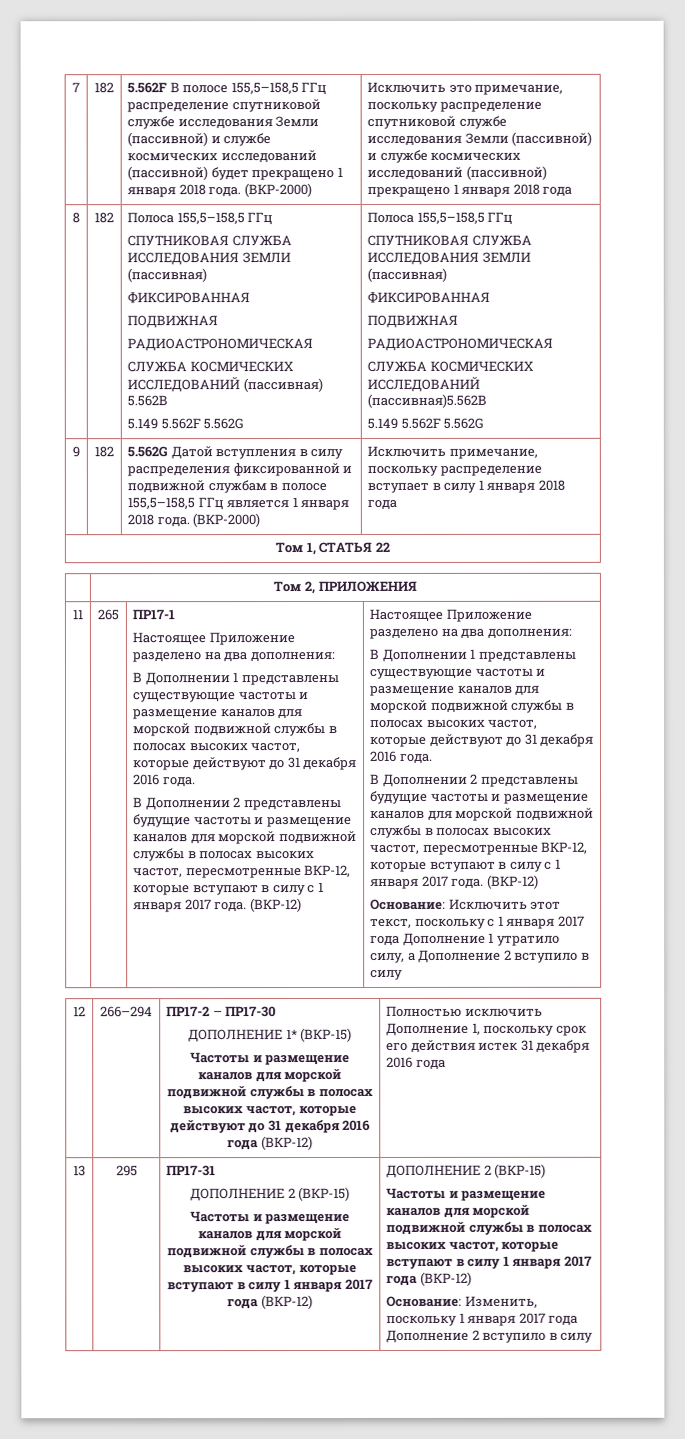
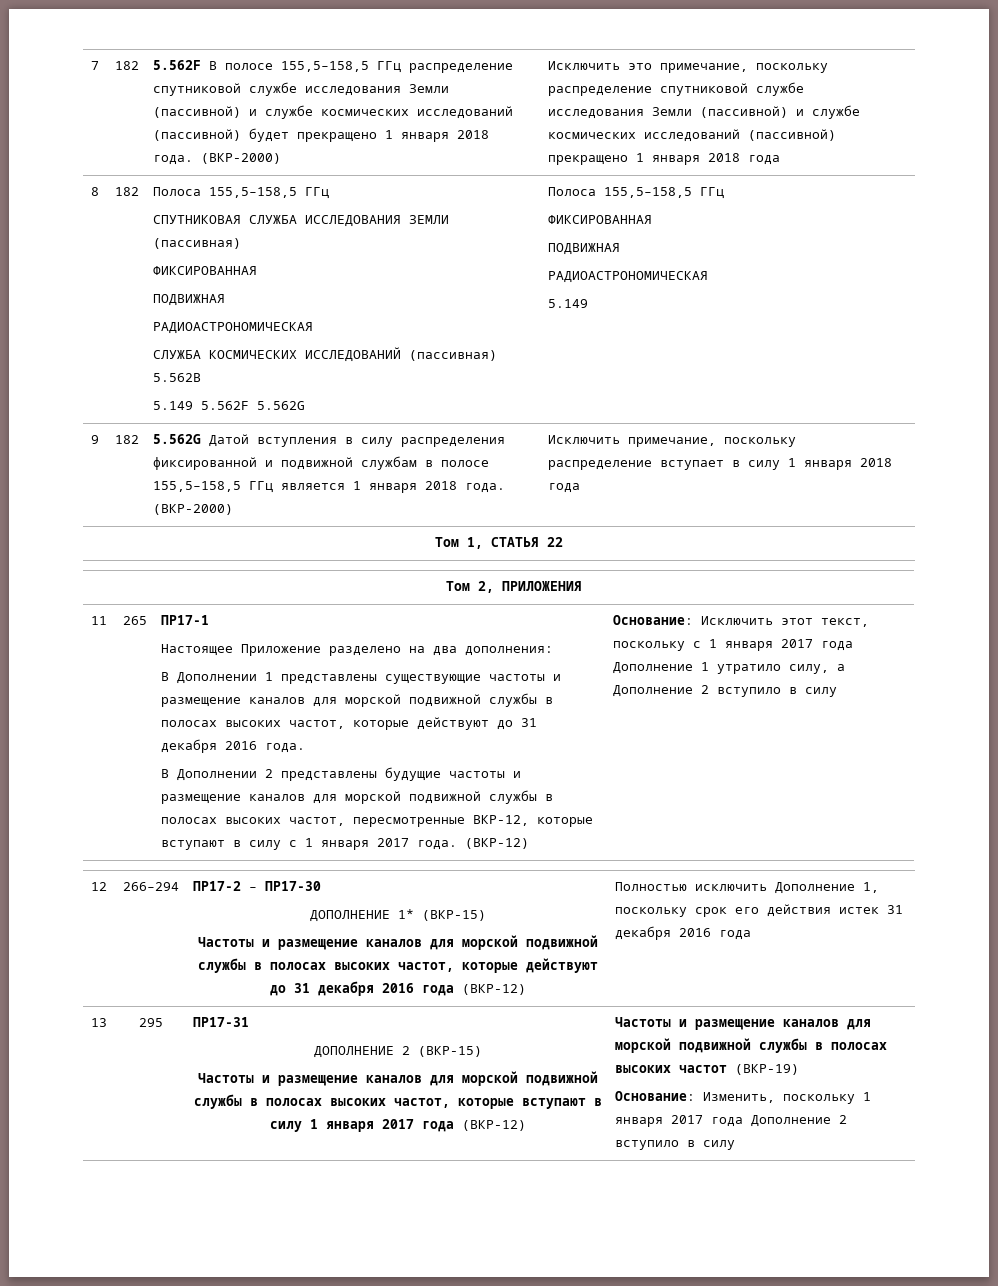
  8 | 182 | Полоса 155,5–158,5 ГГц
  СПУТНИКОВАЯ СЛУЖБА ИССЛЕДОВАНИЯ ЗЕМЛИ (пассивная)
  ФИКСИРОВАННАЯ
  ПОДВИЖНАЯ
  РАДИОАСТРОНОМИЧЕСКАЯ
  СЛУЖБА КОСМИЧЕСКИХ ИССЛЕДОВАНИЙ (пассивная) 5.562B
  5.149 5.562F 5.562G | Полоса 155,5–158,5 ГГц
- СПУТНИКОВАЯ СЛУЖБА ИССЛЕДОВАНИЯ ЗЕМЛИ (пассивная)
  ФИКСИРОВАННАЯ
  ПОДВИЖНАЯ
  РАДИОАСТРОНОМИЧЕСКАЯ
- СЛУЖБА КОСМИЧЕСКИХ ИССЛЕДОВАНИЙ (пассивная)5.562B
- 5.149 5.562F 5.562G
+ 5.149
- В Дополнении 2 представлены будущие частоты и размещение каналов для морской подвижной службы в полосах высоких частот, пересмотренные ВКР-12, которые вступают в силу с 1 января 2017 года. (ВКР-12) | Настоящее Приложение разделено на два дополнения:
- В Дополнении 1 представлены существующие частоты и размещение каналов для морской подвижной службы в полосах высоких частот, которые действуют до 31 декабря 2016 года.
- Частоты и размещение каналов для морской подвижной службы в полосах высоких частот, которые вступают в силу 1 января 2017 года (ВКР-12) | ДОПОЛНЕНИЕ 2 (ВКР-15)
- Частоты и размещение каналов для морской подвижной службы в полосах высоких частот, которые вступают в силу 1 января 2017 года (ВКР-12)
+ Частоты и размещение каналов для морской подвижной службы в полосах высоких частот, которые вступают в силу 1 января 2017 года (ВКР-12) | Частоты и размещение каналов для морской подвижной службы в полосах высоких частот (ВКР-19)

